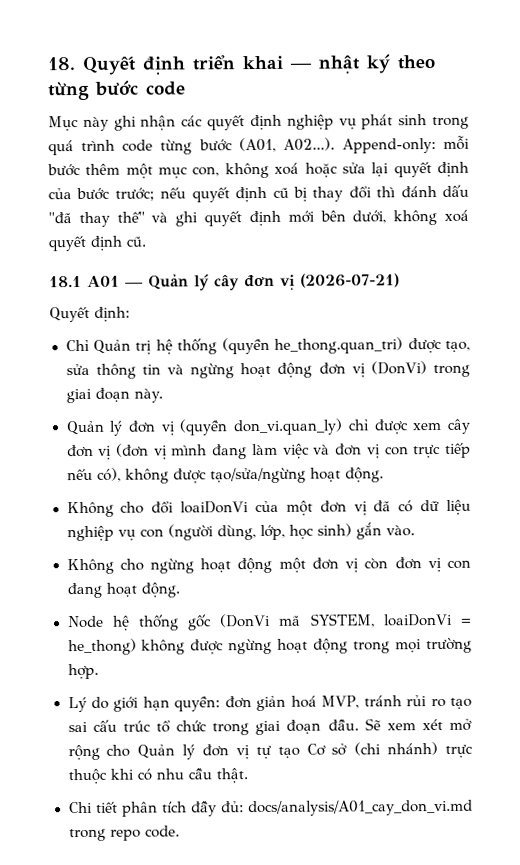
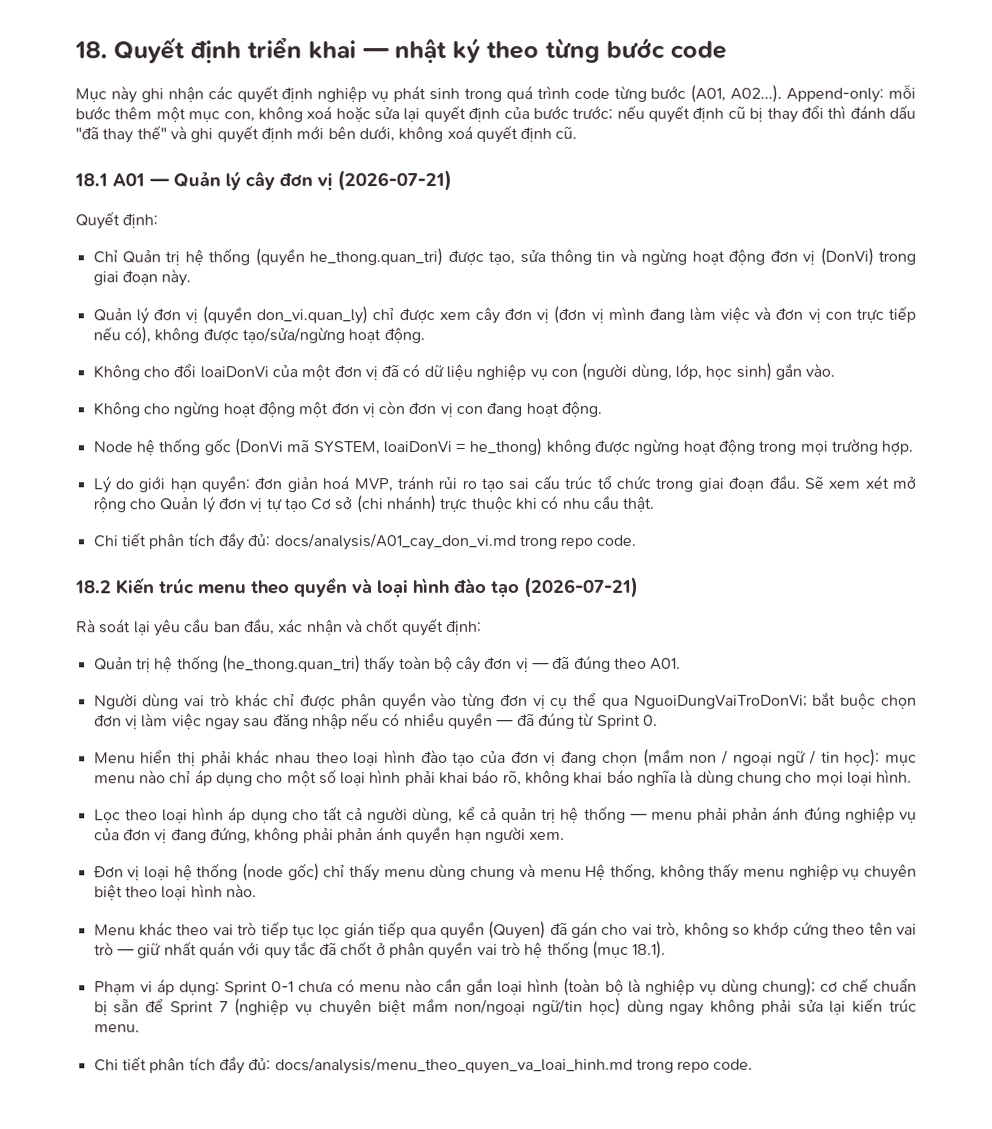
+ 18.2 Kiến trúc menu theo quyền và loại hình đào tạo (2026-07-21)
+ Rà soát lại yêu cầu ban đầu, xác nhận và chốt quyết định:
+ Quản trị hệ thống (he_thong.quan_tri) thấy toàn bộ cây đơn vị — đã đúng theo A01.
+ Người dùng vai trò khác chỉ được phân quyền vào từng đơn vị cụ thể qua NguoiDungVaiTroDonVi; bắt buộc chọn đơn vị làm việc ngay sau đăng nhập nếu có nhiều quyền — đã đúng từ Sprint 0.
+ Menu hiển thị phải khác nhau theo loại hình đào tạo của đơn vị đang chọn (mầm non / ngoại ngữ / tin học): mục menu nào chỉ áp dụng cho một số loại hình phải khai báo rõ, không khai báo nghĩa là dùng chung cho mọi loại hình.
+ Lọc theo loại hình áp dụng cho tất cả người dùng, kể cả quản trị hệ thống — menu phải phản ánh đúng nghiệp vụ của đơn vị đang đứng, không phải phản ánh quyền hạn người xem.
+ Đơn vị loại hệ thống (node gốc) chỉ thấy menu dùng chung và menu Hệ thống, không thấy menu nghiệp vụ chuyên biệt theo loại hình nào.
+ Menu khác theo vai trò tiếp tục lọc gián tiếp qua quyền (Quyen) đã gán cho vai trò, không so khớp cứng theo tên vai trò — giữ nhất quán với quy tắc đã chốt ở phân quyền vai trò hệ thống (mục 18.1).
+ Phạm vi áp dụng: Sprint 0-1 chưa có menu nào cần gắn loại hình (toàn bộ là nghiệp vụ dùng chung); cơ chế chuẩn bị sẵn để Sprint 7 (nghiệp vụ chuyên biệt mầm non/ngoại ngữ/tin học) dùng ngay không phải sửa lại kiến trúc menu.
+ Chi tiết phân tích đầy đủ: docs/analysis/menu_theo_quyen_va_loai_hinh.md trong repo code.

